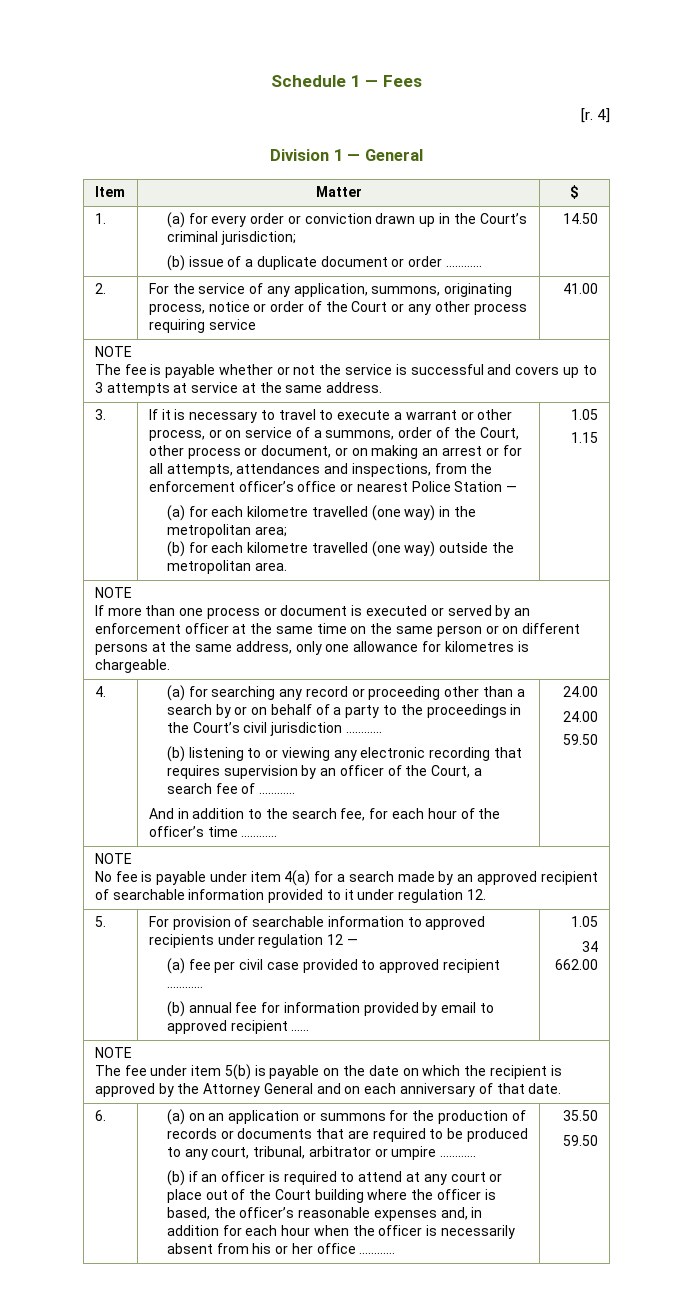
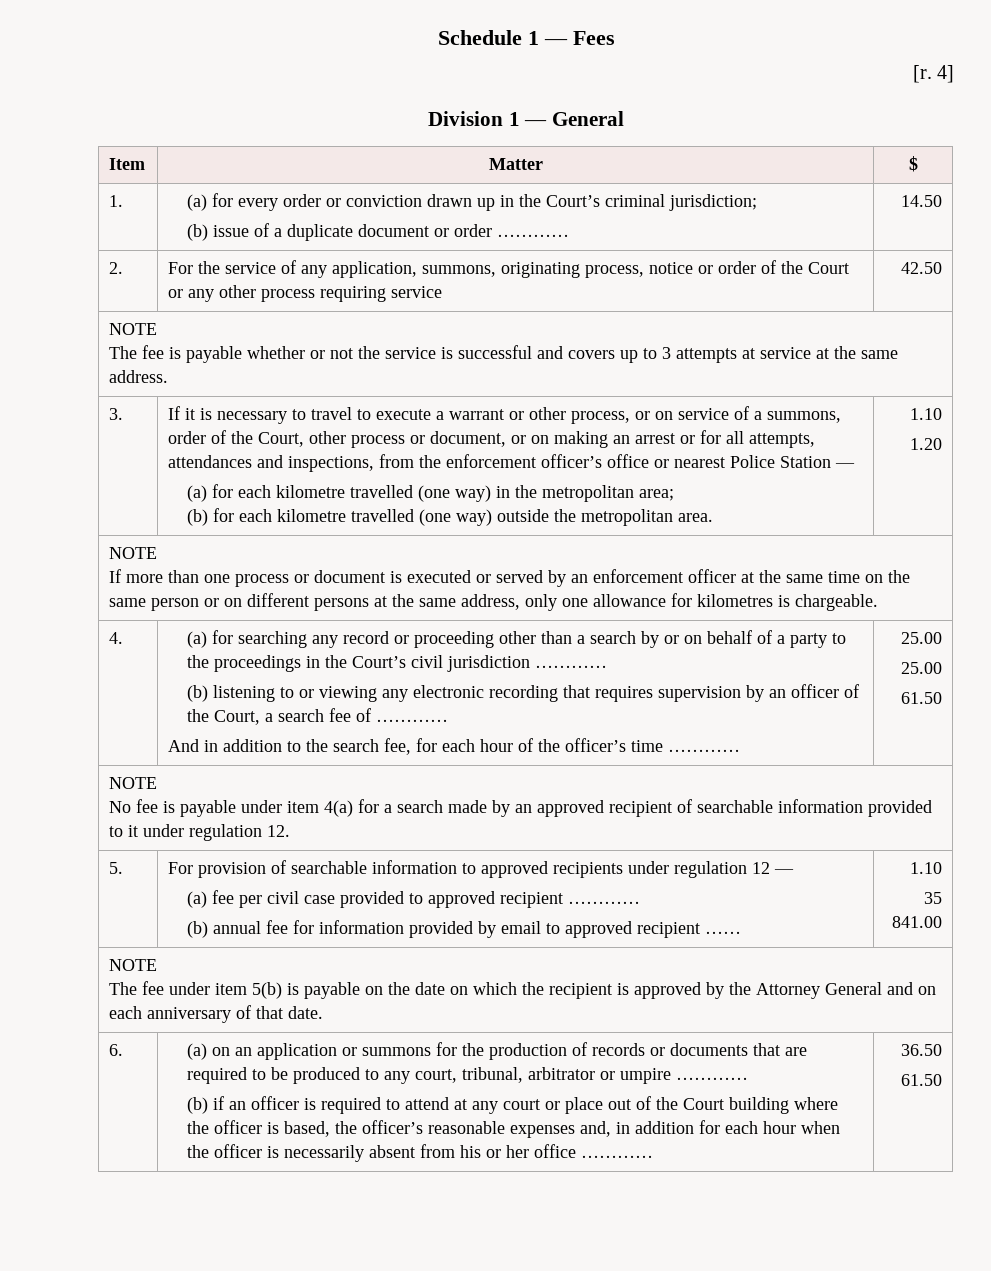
- 2. | For the service of any application, summons, originating process, notice or order of the Court or any other process requiring service | 41.00
+ 2. | For the service of any application, summons, originating process, notice or order of the Court or any other process requiring service | 42.50
- (b) for each kilometre travelled (one way) outside the metropolitan area. | 1.05
- 1.15
+ (b) for each kilometre travelled (one way) outside the metropolitan area. | 1.10
+ 1.20
- And in addition to the search fee, for each hour of the officer’s time ………… | 24.00
- 24.00
- 59.50
+ And in addition to the search fee, for each hour of the officer’s time ………… | 25.00
+ 25.00
+ 61.50
  5. | For provision of searchable information to approved recipients under regulation 12 —
  (a) fee per civil case provided to approved recipient …………
- (b) annual fee for information provided by email to approved recipient …… | 1.05
- 34 662.00
+ (b) annual fee for information provided by email to approved recipient …… | 1.10
+ 35 841.00
- 35.50
- 59.50
+ 36.50
+ 61.50

